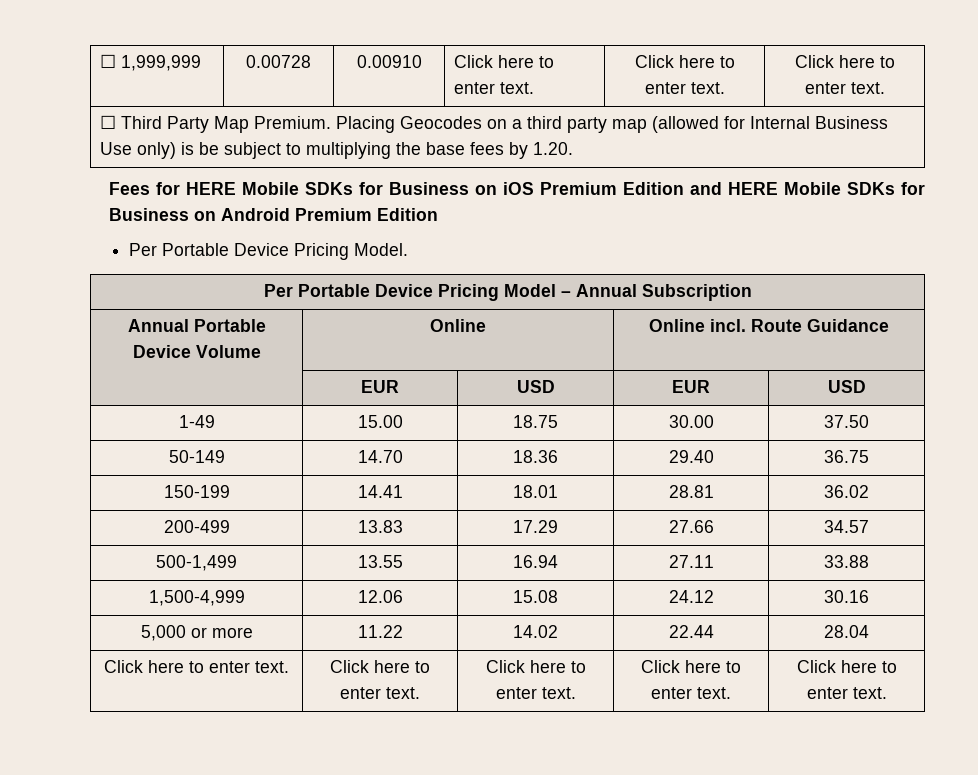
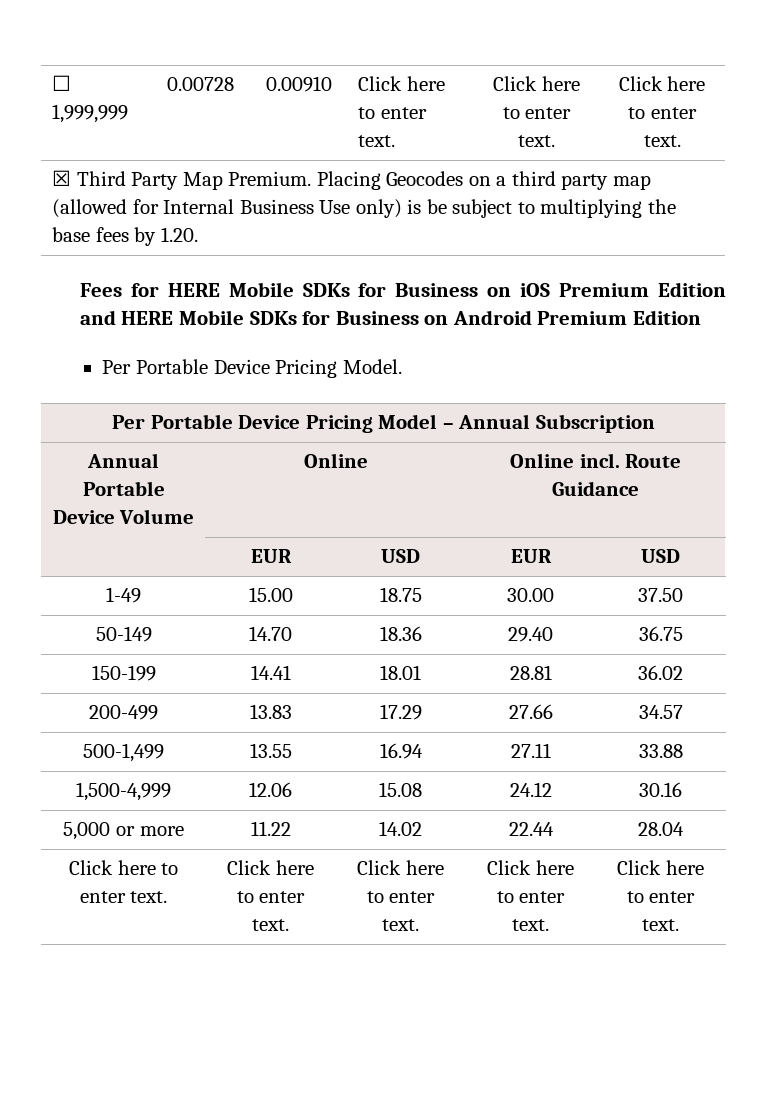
- ☐ Third Party Map Premium. Placing Geocodes on a third party map (allowed for Internal Business Use only) is be subject to multiplying the base fees by 1.20.
+ ☒ Third Party Map Premium. Placing Geocodes on a third party map (allowed for Internal Business Use only) is be subject to multiplying the base fees by 1.20.

